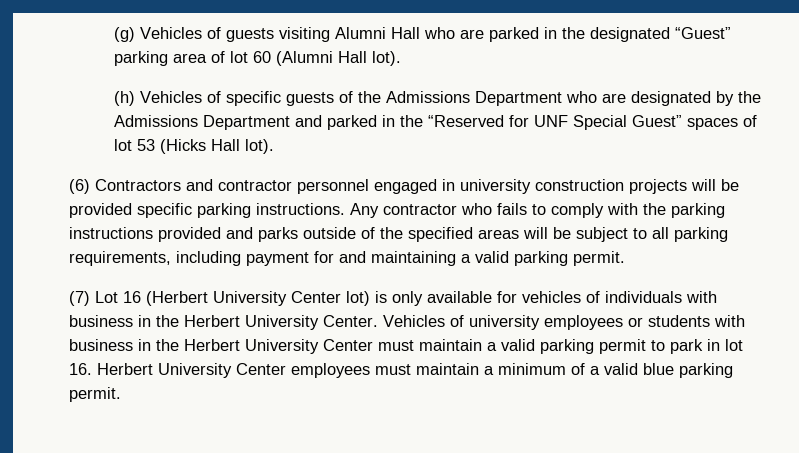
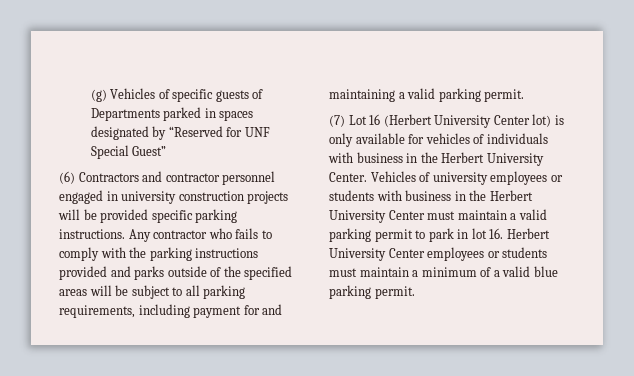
- (g) Vehicles of guests visiting Alumni Hall who are parked in the designated “Guest” parking area of lot 60 (Alumni Hall lot).
- (h) Vehicles of specific guests of the Admissions Department who are designated by the Admissions Department and parked in the “Reserved for UNF Special Guest” spaces of lot 53 (Hicks Hall lot).
+ (g) Vehicles of specific guests of Departments parked in spaces designated by “Reserved for UNF Special Guest”
- Vehicles of university employees or students with business in the Herbert University Center must maintain a valid parking permit to park in lot 16. Herbert University Center employees must maintain a minimum of a valid blue parking permit.
+ Vehicles of university employees or students with business in the Herbert University Center must maintain a valid parking permit to park in lot 16. Herbert University Center employees or students must maintain a minimum of a valid blue parking permit.

